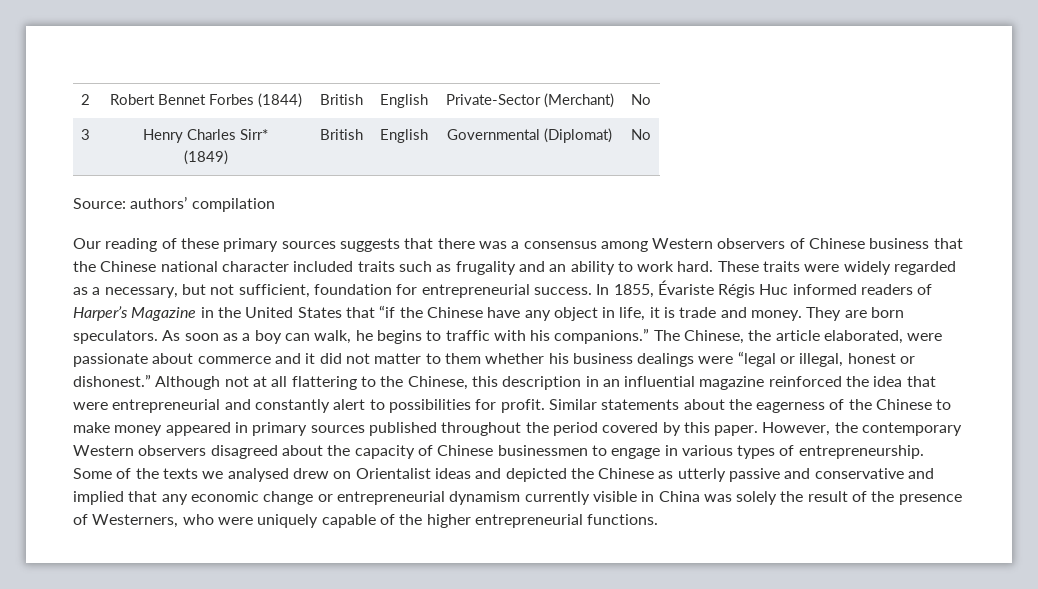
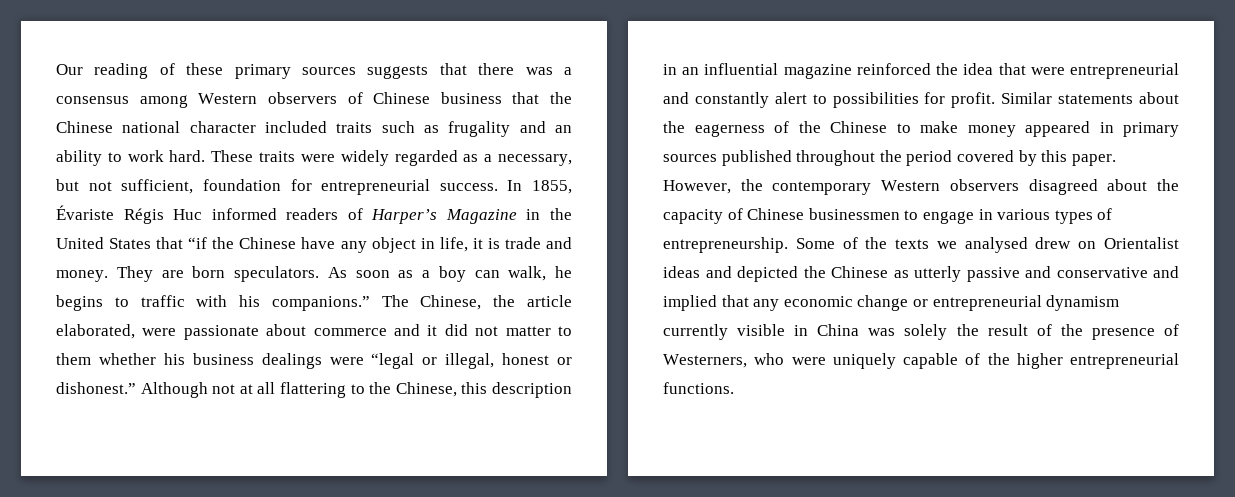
- 2 | Robert Bennet Forbes (1844) | British | English | Private-Sector (Merchant) | No
- 3 | Henry Charles Sirr*
- (1849) | British | English | Governmental (Diplomat) | No
- Source: authors’ compilation

